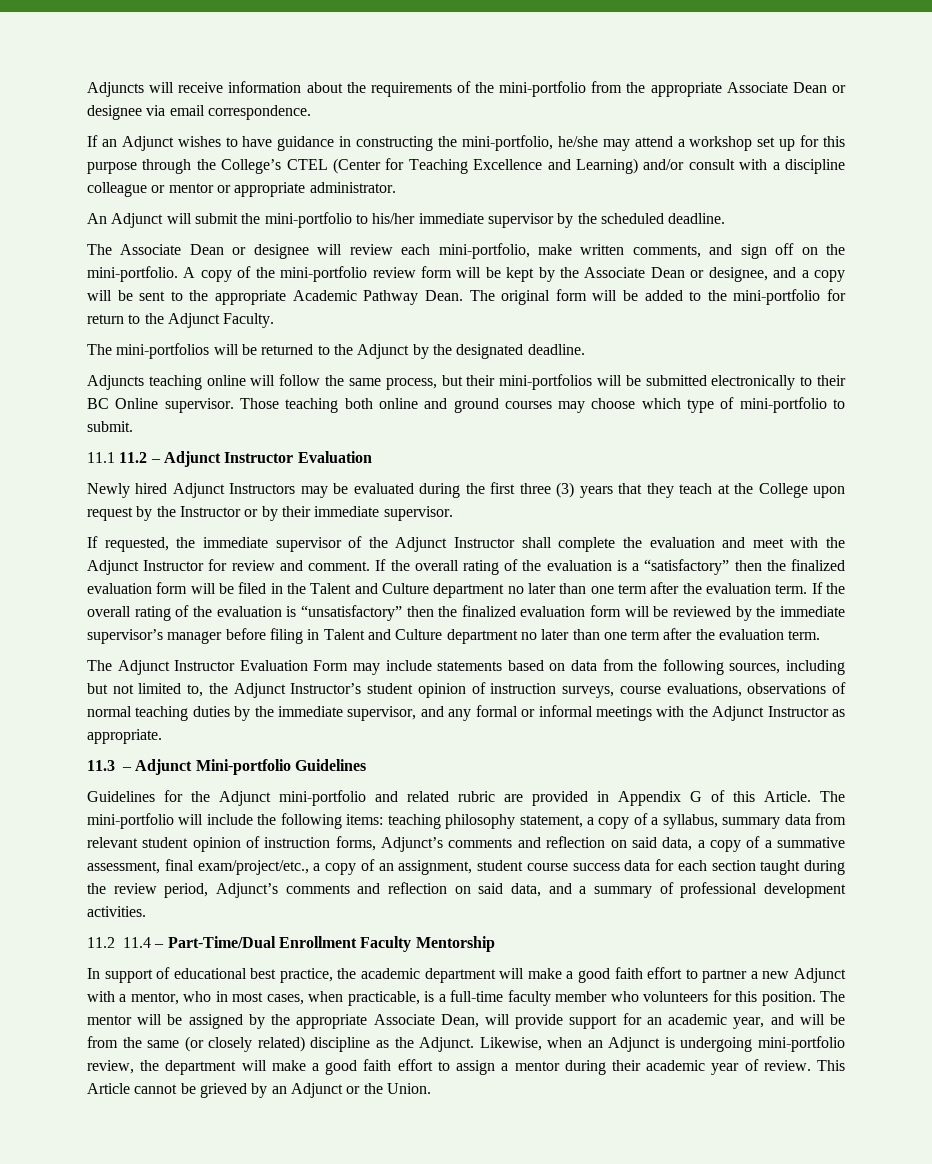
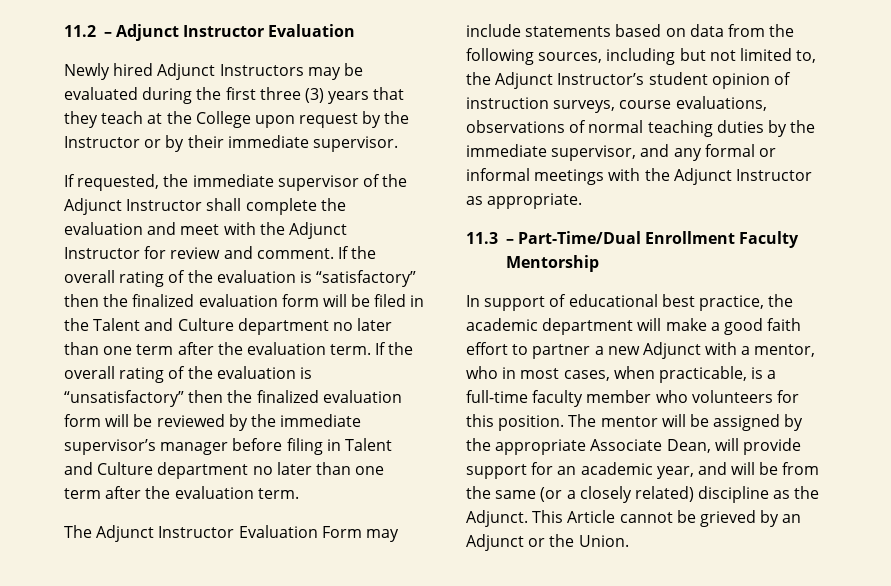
- Adjuncts will receive information about the requirements of the mini-portfolio from the appropriate Associate Dean or designee via email correspondence.
- If an Adjunct wishes to have guidance in constructing the mini-portfolio, he/she may attend a workshop set up for this purpose through the College’s CTEL (Center for Teaching Excellence and Learning) and/or consult with a discipline colleague or mentor or appropriate administrator.
- An Adjunct will submit the mini-portfolio to his/her immediate supervisor by the scheduled deadline.
- The Associate Dean or designee will review each mini-portfolio, make written comments, and sign off on the mini-portfolio. A copy of the mini-portfolio review form will be kept by the Associate Dean or designee, and a copy will be sent to the appropriate Academic Pathway Dean. The original form will be added to the mini-portfolio for return to the Adjunct Faculty.
- The mini-portfolios will be returned to the Adjunct by the designated deadline.
- Adjuncts teaching online will follow the same process, but their mini-portfolios will be submitted electronically to their BC Online supervisor. Those teaching both online and ground courses may choose which type of mini-portfolio to submit.
- 11.1 11.2 – Adjunct Instructor Evaluation
+ 11.2 – Adjunct Instructor Evaluation
- If the overall rating of the evaluation is a “satisfactory” then the finalized evaluation form will be filed in the Talent and Culture department no later than one term after the evaluation term.
+ If the overall rating of the evaluation is “satisfactory” then the finalized evaluation form will be filed in the Talent and Culture department no later than one term after the evaluation term.
- 11.3 – Adjunct Mini-portfolio Guidelines
- Guidelines for the Adjunct mini-portfolio and related rubric are provided in Appendix G of this Article. The mini-portfolio will include the following items: teaching philosophy statement, a copy of a syllabus, summary data from relevant student opinion of instruction forms, Adjunct’s comments and reflection on said data, a copy of a summative assessment, final exam/project/etc., a copy of an assignment, student course success data for each section taught during the review period, Adjunct’s comments and reflection on said data, and a summary of professional development activities.
- 11.2 11.4 – Part-Time/Dual Enrollment Faculty Mentorship
+ 11.3 – Part-Time/Dual Enrollment Faculty Mentorship
- The mentor will be assigned by the appropriate Associate Dean, will provide support for an academic year, and will be from the same (or closely related) discipline as the Adjunct.
+ The mentor will be assigned by the appropriate Associate Dean, will provide support for an academic year, and will be from the same (or a closely related) discipline as the Adjunct.
- Likewise, when an Adjunct is undergoing mini-portfolio review, the department will make a good faith effort to assign a mentor during their academic year of review.

